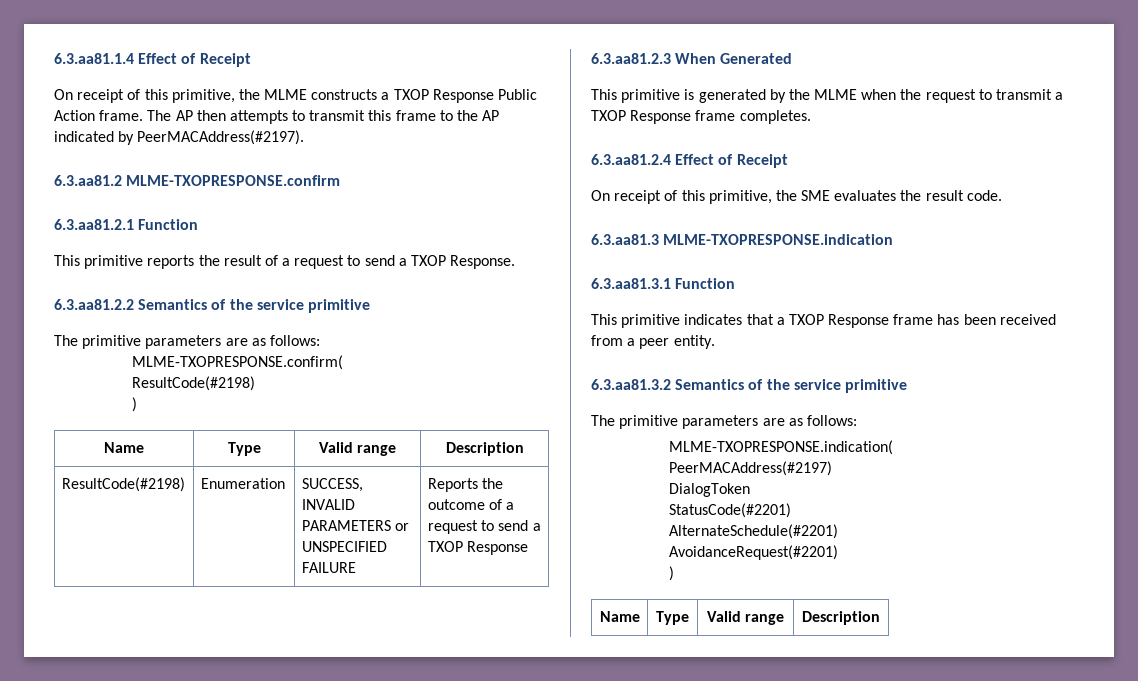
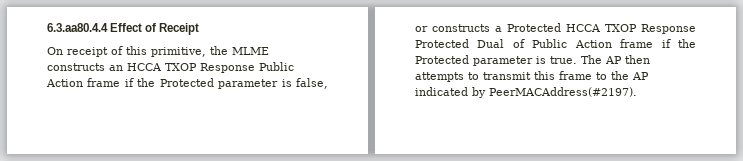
- 6.3.aa81.1.4 Effect of Receipt
+ 6.3.aa80.4.4 Effect of Receipt
- On receipt of this primitive, the MLME constructs a TXOP Response Public Action frame.
+ On receipt of this primitive, the MLME constructs an HCCA TXOP Response Public Action frame if the Protected parameter is false, or constructs a Protected HCCA TXOP Response Protected Dual of Public Action frame if the Protected parameter is true.
- 6.3.aa81.2 MLME-TXOPRESPONSE.confirm
- 6.3.aa81.2.1 Function
- This primitive reports the result of a request to send a TXOP Response.
- 6.3.aa81.2.2 Semantics of the service primitive
- The primitive parameters are as follows:
- MLME-TXOPRESPONSE.confirm(
- ResultCode(#2198)
- )
- Name | Type | Valid range | Description
- ResultCode(#2198) | Enumeration | SUCCESS, INVALID PARAMETERS or UNSPECIFIED FAILURE | Reports the outcome of a request to send a TXOP Response
- 6.3.aa81.2.3 When Generated
- This primitive is generated by the MLME when the request to transmit a TXOP Response frame completes.
- 6.3.aa81.2.4 Effect of Receipt
- On receipt of this primitive, the SME evaluates the result code.
- 6.3.aa81.3 MLME-TXOPRESPONSE.indication
- 6.3.aa81.3.1 Function
- This primitive indicates that a TXOP Response frame has been received from a peer entity.
- 6.3.aa81.3.2 Semantics of the service primitive
- The primitive parameters are as follows:
- MLME-TXOPRESPONSE.indication(
- PeerMACAddress(#2197)
- DialogToken
- StatusCode(#2201)
- AlternateSchedule(#2201)
- AvoidanceRequest(#2201)
- )
- Name | Type | Valid range | Description

